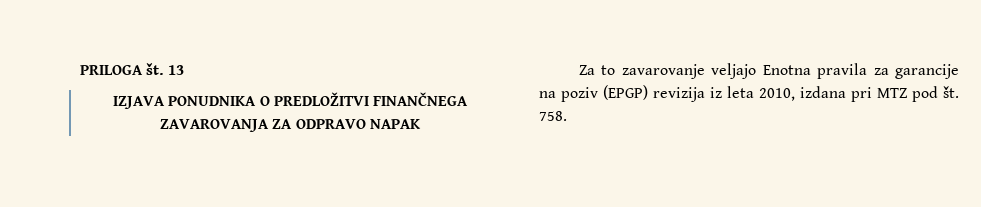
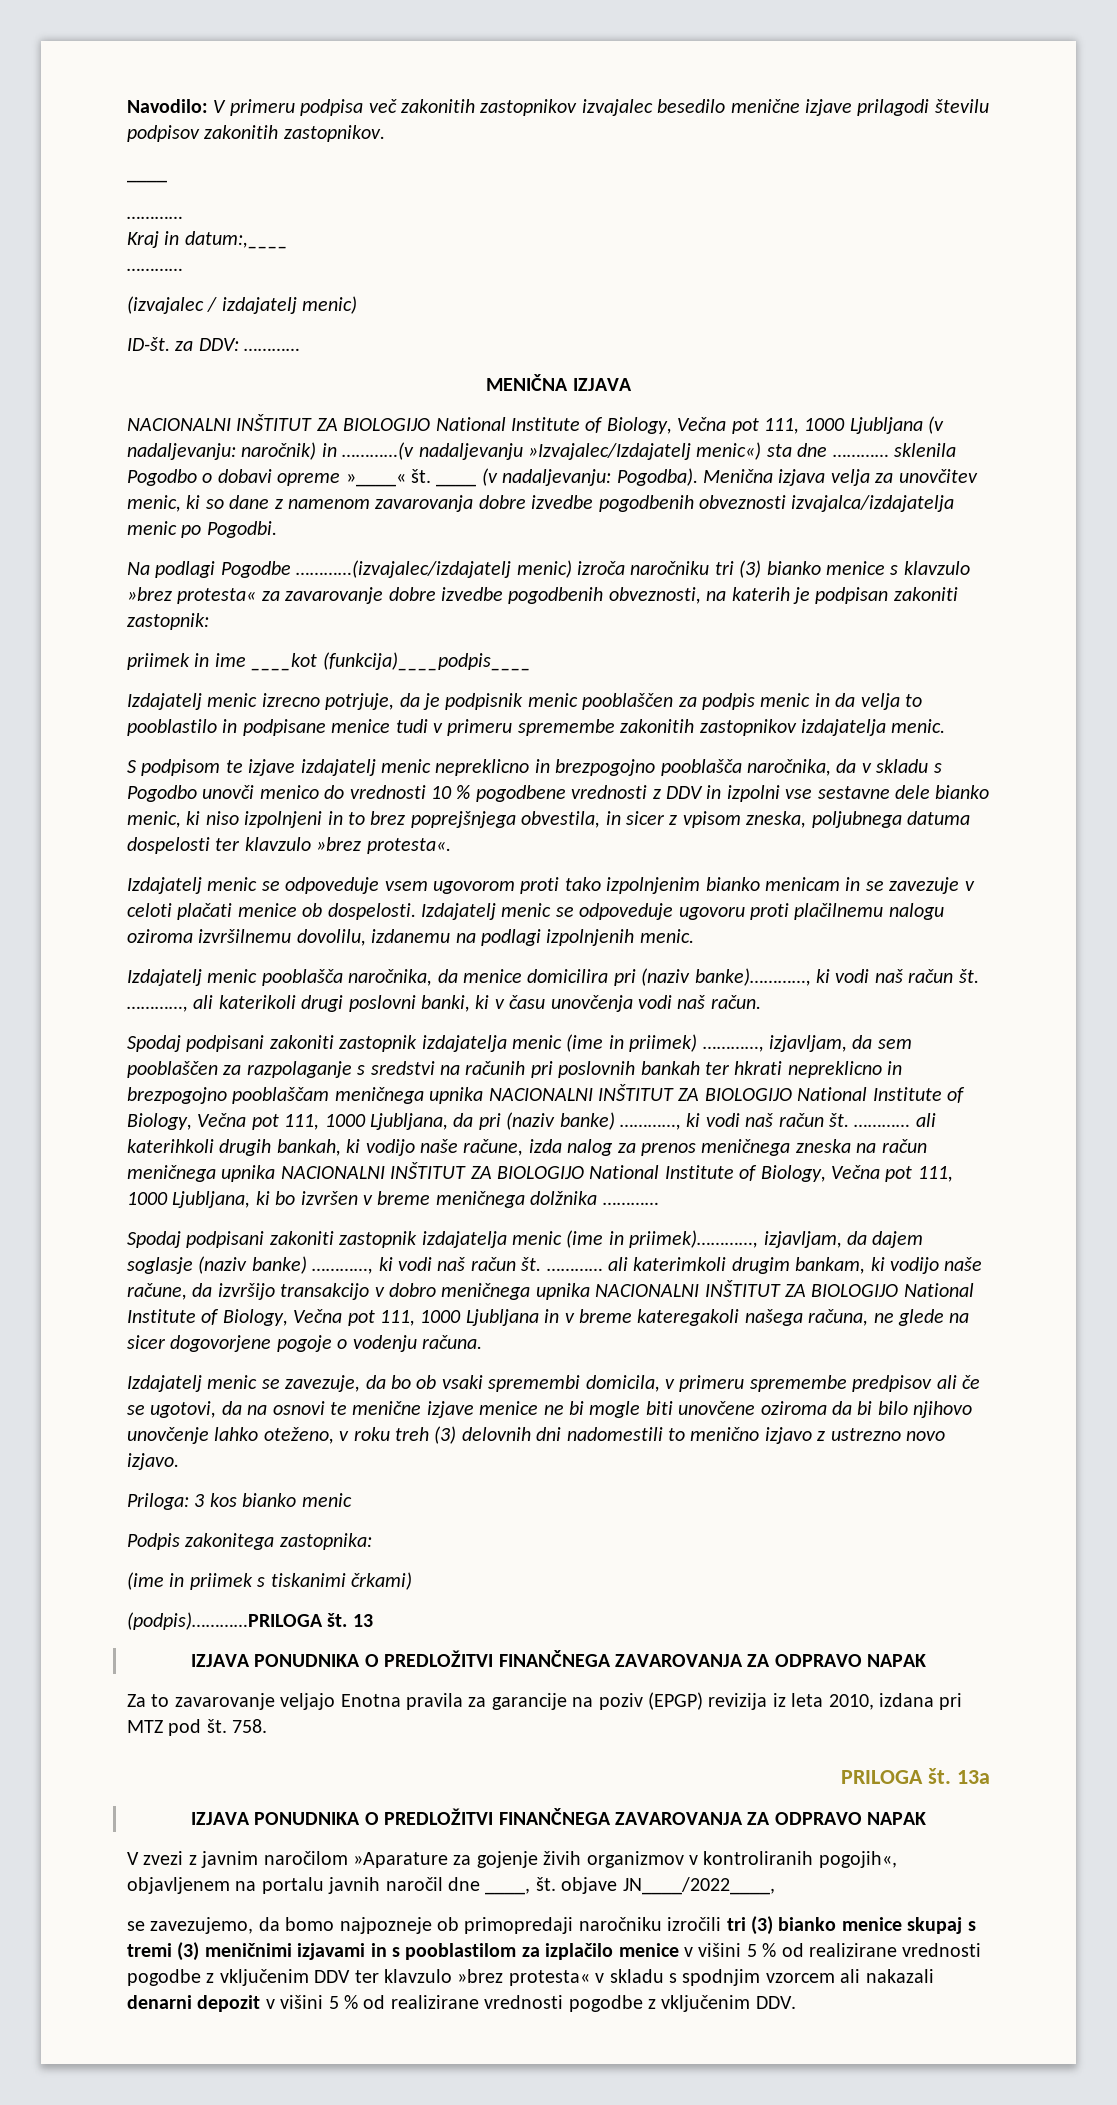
- PRILOGA št.
+ Navodilo: V primeru podpisa več zakonitih zastopnikov izvajalec besedilo menične izjave prilagodi številu podpisov zakonitih zastopnikov.
+ ____
+ …………
+ Kraj in datum:,____
+ …………
+ (izvajalec / izdajatelj menic)
+ ID-št. za DDV: …………
+ MENIČNA IZJAVA
+ NACIONALNI INŠTITUT ZA BIOLOGIJO National Institute of Biology, Večna pot 111, 1000 Ljubljana (v nadaljevanju: naročnik) in …………(v nadaljevanju »Izvajalec/Izdajatelj menic«) sta dne ………… sklenila Pogodbo o dobavi opreme »____« št. ____ (v nadaljevanju: Pogodba). Menična izjava velja za unovčitev menic, ki so dane z namenom zavarovanja dobre izvedbe pogodbenih obveznosti izvajalca/izdajatelja menic po Pogodbi.
+ Na podlagi Pogodbe …………(izvajalec/izdajatelj menic) izroča naročniku tri (3) bianko menice s klavzulo »brez protesta« za zavarovanje dobre izvedbe pogodbenih obveznosti, na katerih je podpisan zakoniti zastopnik:
+ priimek in ime ____kot (funkcija)____podpis____
+ Izdajatelj menic izrecno potrjuje, da je podpisnik menic pooblaščen za podpis menic in da velja to pooblastilo in podpisane menice tudi v primeru spremembe zakonitih zastopnikov izdajatelja menic.
+ S podpisom te izjave izdajatelj menic nepreklicno in brezpogojno pooblašča naročnika, da v skladu s Pogodbo unovči menico do vrednosti 10 % pogodbene vrednosti z DDV in izpolni vse sestavne dele bianko menic, ki niso izpolnjeni in to brez poprejšnjega obvestila, in sicer z vpisom zneska, poljubnega datuma dospelosti ter klavzulo »brez protesta«.
+ Izdajatelj menic se odpoveduje vsem ugovorom proti tako izpolnjenim bianko menicam in se zavezuje v celoti plačati menice ob dospelosti. Izdajatelj menic se odpoveduje ugovoru proti plačilnemu nalogu oziroma izvršilnemu dovolilu, izdanemu na podlagi izpolnjenih menic.
+ Izdajatelj menic pooblašča naročnika, da menice domicilira pri (naziv banke)…………, ki vodi naš račun št. …………, ali katerikoli drugi poslovni banki, ki v času unovčenja vodi naš račun.
+ Spodaj podpisani zakoniti zastopnik izdajatelja menic (ime in priimek) …………, izjavljam, da sem pooblaščen za razpolaganje s sredstvi na računih pri poslovnih bankah ter hkrati nepreklicno in brezpogojno pooblaščam meničnega upnika NACIONALNI INŠTITUT ZA BIOLOGIJO National Institute of Biology, Večna pot 111, 1000 Ljubljana, da pri (naziv banke) …………, ki vodi naš račun št. ………… ali katerihkoli drugih bankah, ki vodijo naše račune, izda nalog za prenos meničnega zneska na račun meničnega upnika NACIONALNI INŠTITUT ZA BIOLOGIJO National Institute of Biology, Večna pot 111, 1000 Ljubljana, ki bo izvršen v breme meničnega dolžnika …………
+ Spodaj podpisani zakoniti zastopnik izdajatelja menic (ime in priimek)…………, izjavljam, da dajem soglasje (naziv banke) …………, ki vodi naš račun št. ………… ali katerimkoli drugim bankam, ki vodijo naše račune, da izvršijo transakcijo v dobro meničnega upnika NACIONALNI INŠTITUT ZA BIOLOGIJO National Institute of Biology, Večna pot 111, 1000 Ljubljana in v breme kateregakoli našega računa, ne glede na sicer dogovorjene pogoje o vodenju računa.
+ Izdajatelj menic se zavezuje, da bo ob vsaki spremembi domicila, v primeru spremembe predpisov ali če se ugotovi, da na osnovi te menične izjave menice ne bi mogle biti unovčene oziroma da bi bilo njihovo unovčenje lahko oteženo, v roku treh (3) delovnih dni nadomestili to menično izjavo z ustrezno novo izjavo.
+ Priloga: 3 kos bianko menic
+ Podpis zakonitega zastopnika:
+ (ime in priimek s tiskanimi črkami)
+ (podpis)…………PRILOGA št.
+ PRILOGA št. 13a
+ IZJAVA PONUDNIKA O PREDLOŽITVI FINANČNEGA ZAVAROVANJA ZA ODPRAVO NAPAK
+ V zvezi z javnim naročilom »Aparature za gojenje živih organizmov v kontroliranih pogojih«, objavljenem na portalu javnih naročil dne ____, št. objave JN____/2022____,
+ se zavezujemo, da bomo najpozneje ob primopredaji naročniku izročili tri (3) bianko menice skupaj s tremi (3) meničnimi izjavami in s pooblastilom za izplačilo menice v višini 5 % od realizirane vrednosti pogodbe z vključenim DDV ter klavzulo »brez protesta« v skladu s spodnjim vzorcem ali nakazali denarni depozit v višini 5 % od realizirane vrednosti pogodbe z vključenim DDV.

